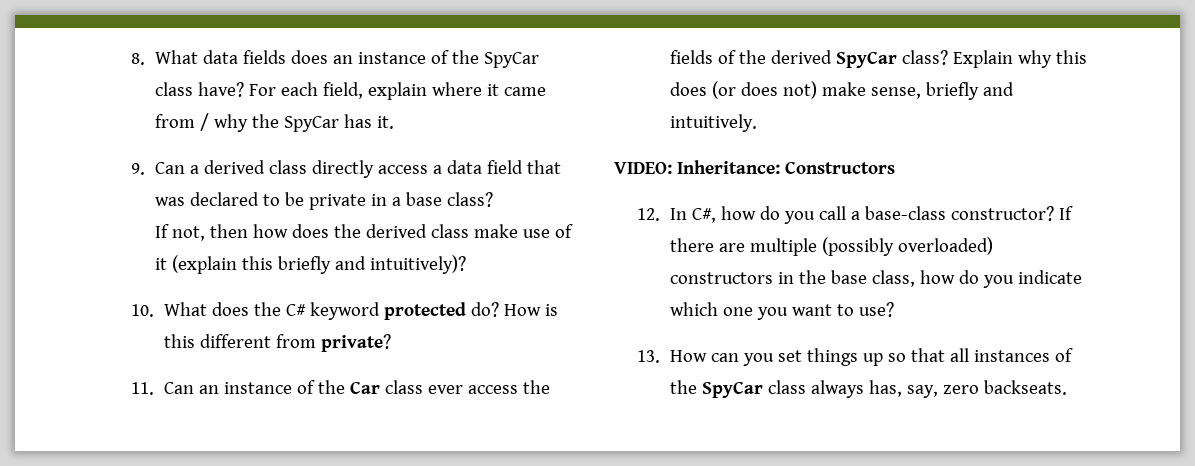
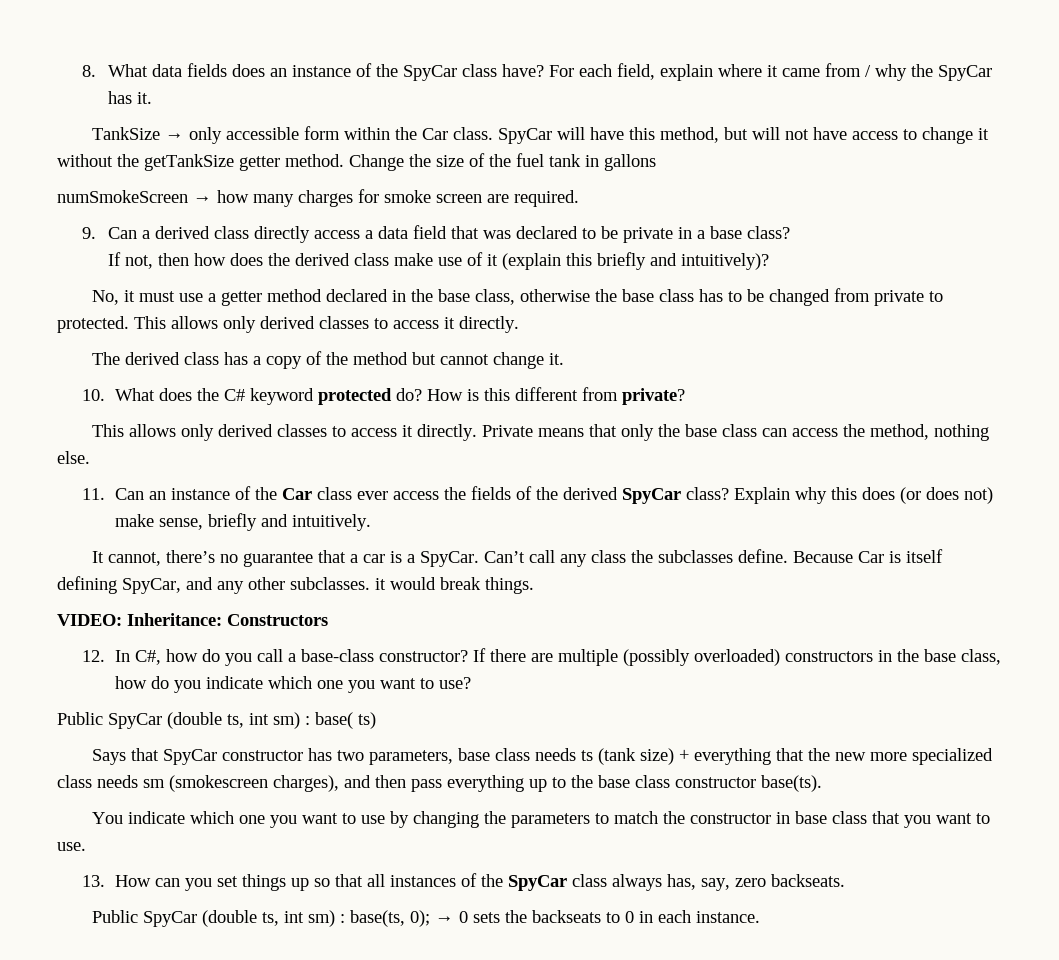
+ TankSize → only accessible form within the Car class. SpyCar will have this method, but will not have access to change it without the getTankSize getter method. Change the size of the fuel tank in gallons
+ numSmokeScreen → how many charges for smoke screen are required.
+ No, it must use a getter method declared in the base class, otherwise the base class has to be changed from private to protected. This allows only derived classes to access it directly.
+ The derived class has a copy of the method but cannot change it.
+ This allows only derived classes to access it directly. Private means that only the base class can access the method, nothing else.
+ It cannot, there’s no guarantee that a car is a SpyCar. Can’t call any class the subclasses define. Because Car is itself defining SpyCar, and any other subclasses. it would break things.
+ Public SpyCar (double ts, int sm) : base( ts)
+ Says that SpyCar constructor has two parameters, base class needs ts (tank size) + everything that the new more specialized class needs sm (smokescreen charges), and then pass everything up to the base class constructor base(ts).
+ You indicate which one you want to use by changing the parameters to match the constructor in base class that you want to use.
+ Public SpyCar (double ts, int sm) : base(ts, 0); → 0 sets the backseats to 0 in each instance.

